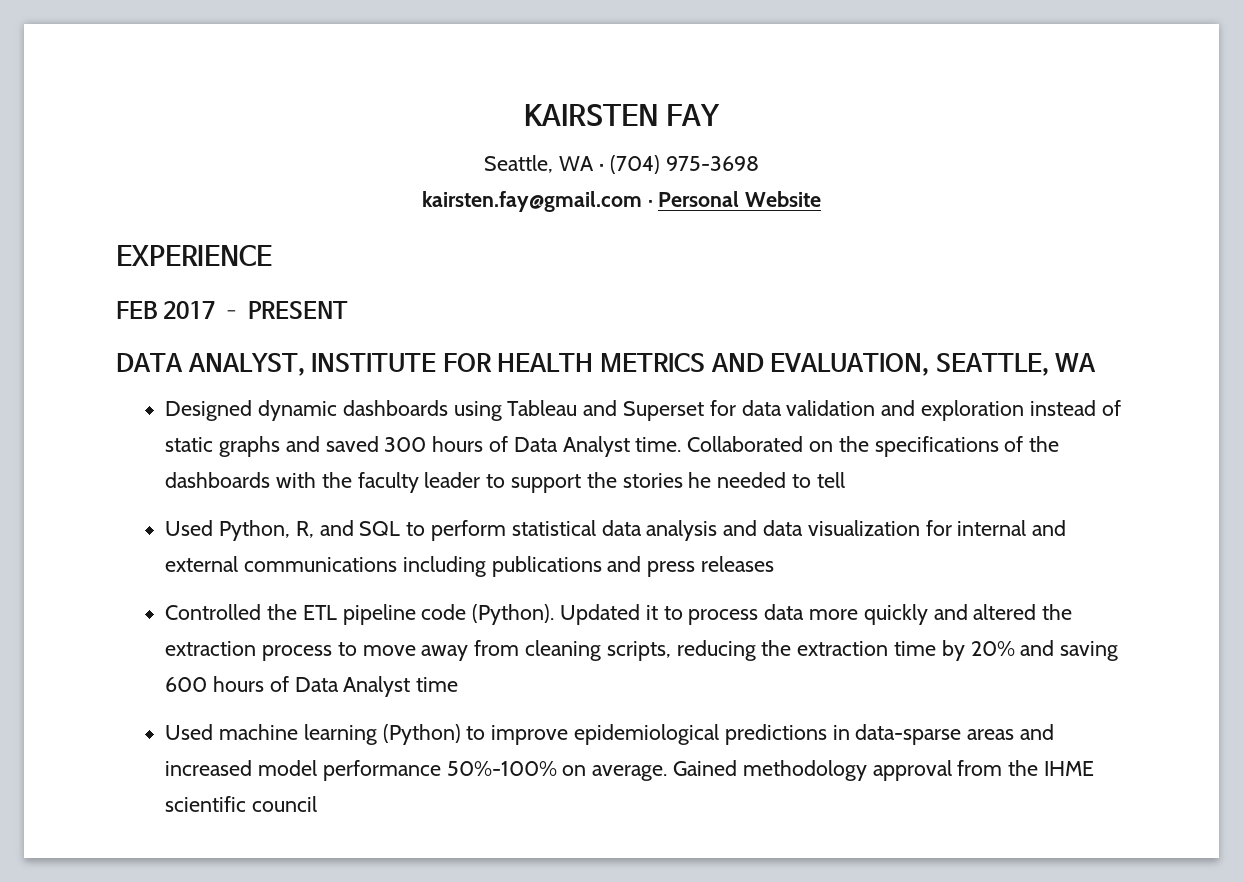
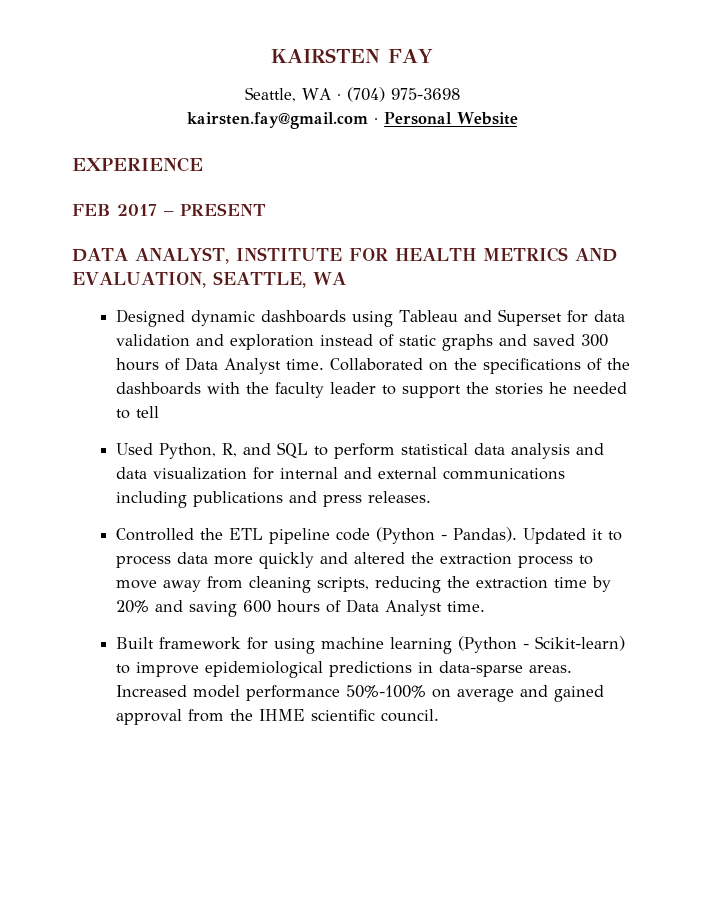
- Used Python, R, and SQL to perform statistical data analysis and data visualization for internal and external communications including publications and press releases
+ Used Python, R, and SQL to perform statistical data analysis and data visualization for internal and external communications including publications and press releases.
- Controlled the ETL pipeline code (Python).
+ Controlled the ETL pipeline code (Python - Pandas).
- Updated it to process data more quickly and altered the extraction process to move away from cleaning scripts, reducing the extraction time by 20% and saving 600 hours of Data Analyst time
- Used machine learning (Python) to improve epidemiological predictions in data-sparse areas and increased model performance 50%-100% on average. Gained methodology approval from the IHME scientific council
+ Updated it to process data more quickly and altered the extraction process to move away from cleaning scripts, reducing the extraction time by 20% and saving 600 hours of Data Analyst time.
+ Built framework for using machine learning (Python - Scikit-learn) to improve epidemiological predictions in data-sparse areas. Increased model performance 50%-100% on average and gained approval from the IHME scientific council.

